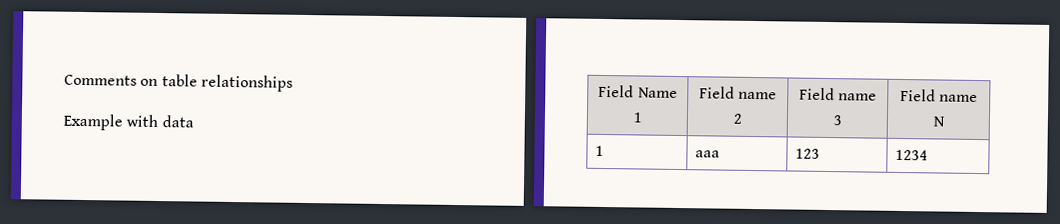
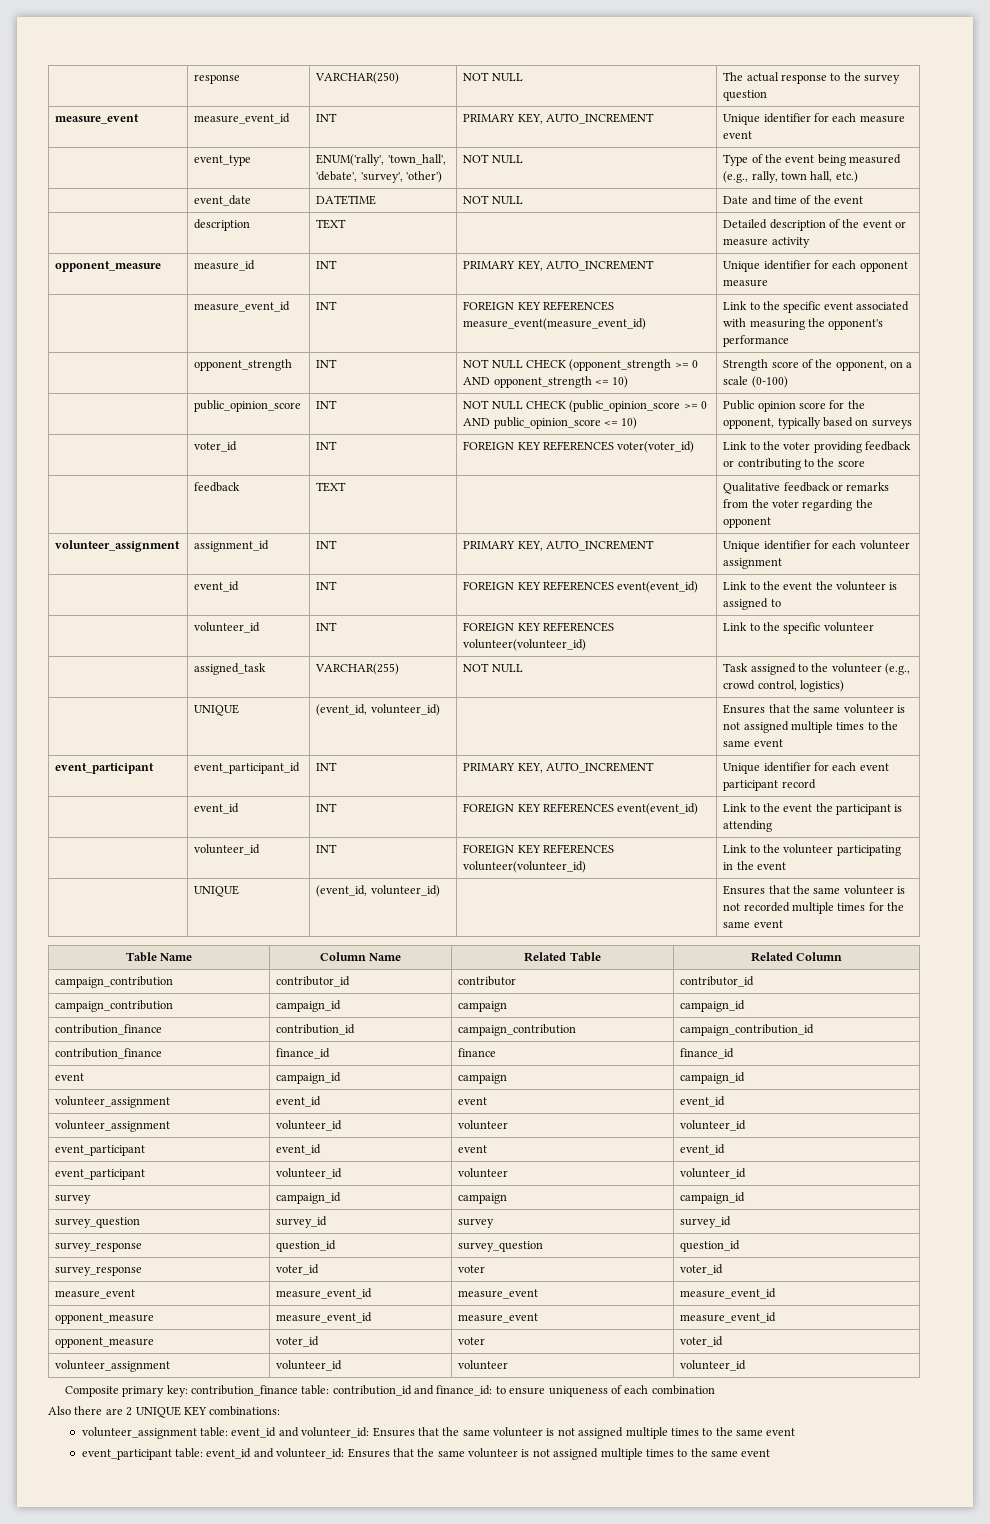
- Comments on table relationships
- Example with data
- Field Name 1 | Field name 2 | Field name 3 | Field name N
- 1 | aaa | 123 | 1234
+ | response | VARCHAR(250) | NOT NULL | The actual response to the survey question
+ measure_event | measure_event_id | INT | PRIMARY KEY, AUTO_INCREMENT | Unique identifier for each measure event
+ | event_type | ENUM('rally', 'town_hall', 'debate', 'survey', 'other') | NOT NULL | Type of the event being measured (e.g., rally, town hall, etc.)
+ | event_date | DATETIME | NOT NULL | Date and time of the event
+ | description | TEXT | | Detailed description of the event or measure activity
+ opponent_measure | measure_id | INT | PRIMARY KEY, AUTO_INCREMENT | Unique identifier for each opponent measure
+ | measure_event_id | INT | FOREIGN KEY REFERENCES measure_event(measure_event_id) | Link to the specific event associated with measuring the opponent's performance
+ | opponent_strength | INT | NOT NULL CHECK (opponent_strength >= 0 AND opponent_strength <= 10) | Strength score of the opponent, on a scale (0-100)
+ | public_opinion_score | INT | NOT NULL CHECK (public_opinion_score >= 0 AND public_opinion_score <= 10) | Public opinion score for the opponent, typically based on surveys
+ | voter_id | INT | FOREIGN KEY REFERENCES voter(voter_id) | Link to the voter providing feedback or contributing to the score
+ | feedback | TEXT | | Qualitative feedback or remarks from the voter regarding the opponent
+ volunteer_assignment | assignment_id | INT | PRIMARY KEY, AUTO_INCREMENT | Unique identifier for each volunteer assignment
+ | event_id | INT | FOREIGN KEY REFERENCES event(event_id) | Link to the event the volunteer is assigned to
+ | volunteer_id | INT | FOREIGN KEY REFERENCES volunteer(volunteer_id) | Link to the specific volunteer
+ | assigned_task | VARCHAR(255) | NOT NULL | Task assigned to the volunteer (e.g., crowd control, logistics)
+ | UNIQUE | (event_id, volunteer_id) | | Ensures that the same volunteer is not assigned multiple times to the same event
+ event_participant | event_participant_id | INT | PRIMARY KEY, AUTO_INCREMENT | Unique identifier for each event participant record
+ | event_id | INT | FOREIGN KEY REFERENCES event(event_id) | Link to the event the participant is attending
+ | volunteer_id | INT | FOREIGN KEY REFERENCES volunteer(volunteer_id) | Link to the volunteer participating in the event
+ | UNIQUE | (event_id, volunteer_id) | | Ensures that the same volunteer is not recorded multiple times for the same event
+ Table Name | Column Name | Related Table | Related Column
+ campaign_contribution | contributor_id | contributor | contributor_id
+ campaign_contribution | campaign_id | campaign | campaign_id
+ contribution_finance | contribution_id | campaign_contribution | campaign_contribution_id
+ contribution_finance | finance_id | finance | finance_id
+ event | campaign_id | campaign | campaign_id
+ volunteer_assignment | event_id | event | event_id
+ volunteer_assignment | volunteer_id | volunteer | volunteer_id
+ event_participant | event_id | event | event_id
+ event_participant | volunteer_id | volunteer | volunteer_id
+ survey | campaign_id | campaign | campaign_id
+ survey_question | survey_id | survey | survey_id
+ survey_response | question_id | survey_question | question_id
+ survey_response | voter_id | voter | voter_id
+ measure_event | measure_event_id | measure_event | measure_event_id
+ opponent_measure | measure_event_id | measure_event | measure_event_id
+ opponent_measure | voter_id | voter | voter_id
+ volunteer_assignment | volunteer_id | volunteer | volunteer_id
+ Composite primary key: contribution_finance table: contribution_id and finance_id: to ensure uniqueness of each combination
+ Also there are 2 UNIQUE KEY combinations:
+ volunteer_assignment table: event_id and volunteer_id: Ensures that the same volunteer is not assigned multiple times to the same event
+ event_participant table: event_id and volunteer_id: Ensures that the same volunteer is not assigned multiple times to the same event

